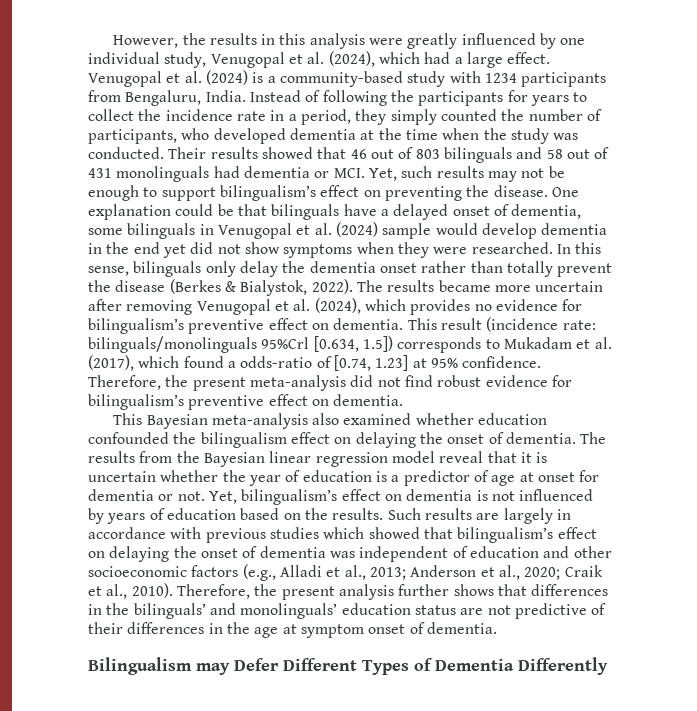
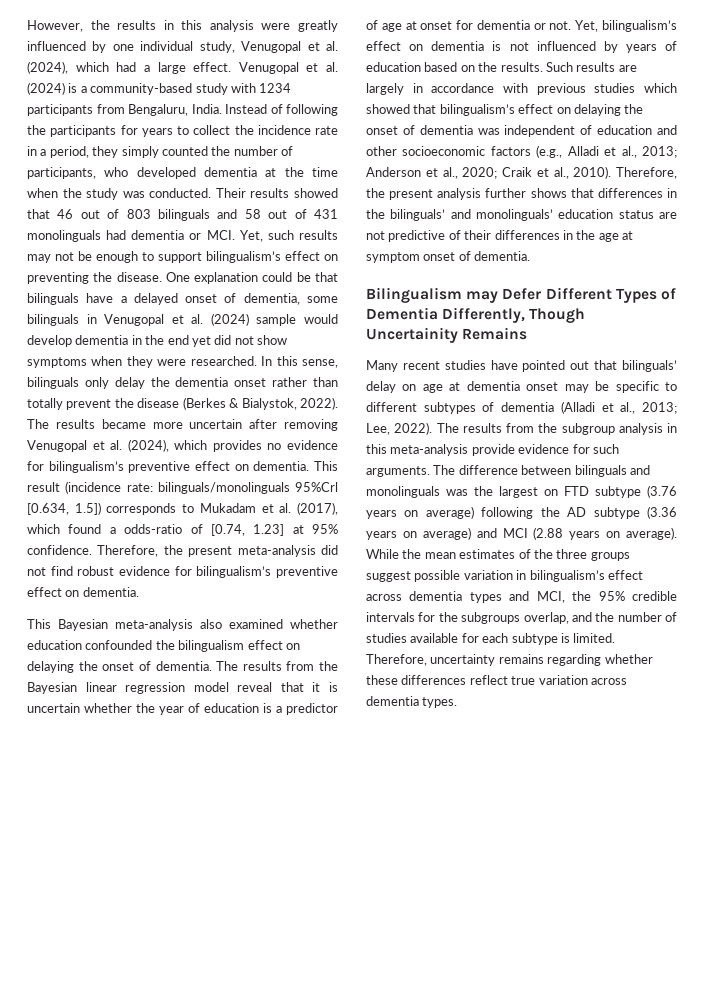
- Bilingualism may Defer Different Types of Dementia Differently
+ Bilingualism may Defer Different Types of Dementia Differently, Though Uncertainity Remains
+ Many recent studies have pointed out that bilinguals’ delay on age at dementia onset may be specific to different subtypes of dementia (Alladi et al., 2013; Lee, 2022). The results from the subgroup analysis in this meta-analysis provide evidence for such arguments. The difference between bilinguals and monolinguals was the largest on FTD subtype (3.76 years on average) following the AD subtype (3.36 years on average) and MCI (2.88 years on average). While the mean estimates of the three groups suggest possible variation in bilingualism’s effect across dementia types and MCI, the 95% credible intervals for the subgroups overlap, and the number of studies available for each subtype is limited. Therefore, uncertainty remains regarding whether these differences reflect true variation across dementia types.

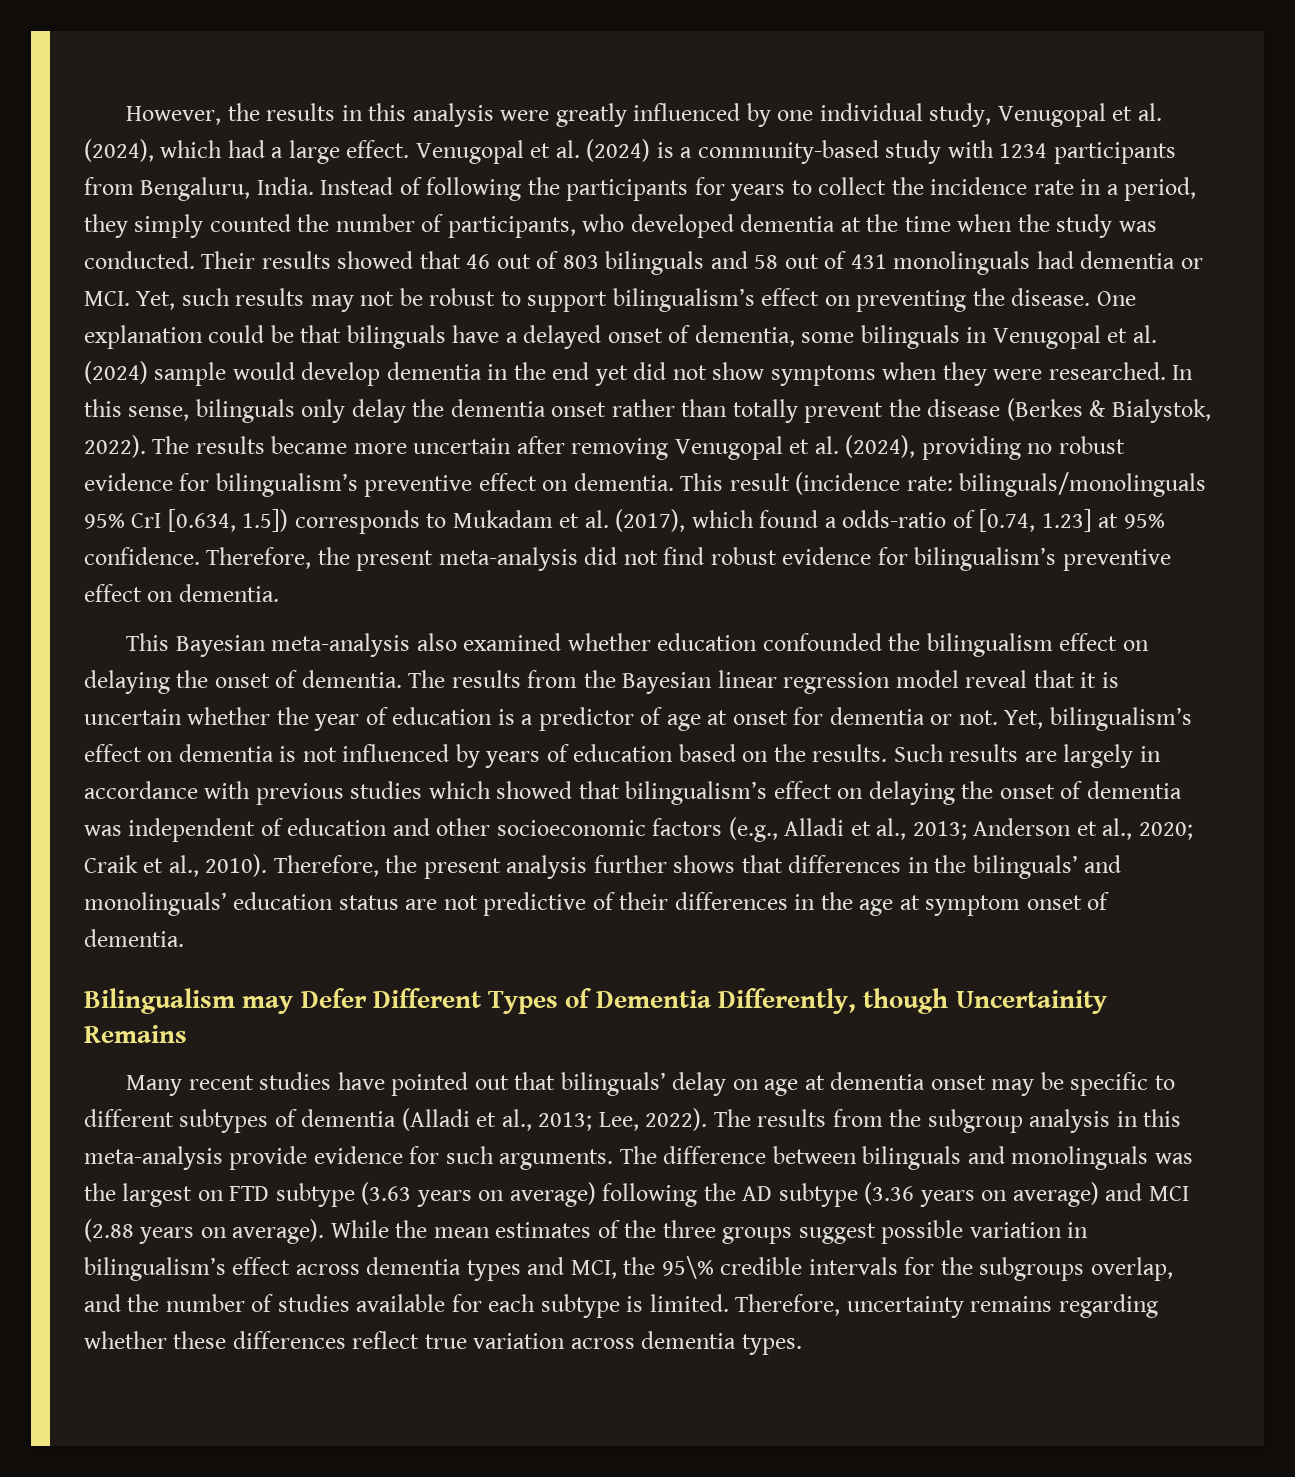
- Their results showed that 46 out of 803 bilinguals and 58 out of 431 monolinguals had dementia or MCI. Yet, such results may not be enough to support bilingualism’s effect on preventing the disease.
+ Their results showed that 46 out of 803 bilinguals and 58 out of 431 monolinguals had dementia or MCI. Yet, such results may not be robust to support bilingualism’s effect on preventing the disease.
- The results became more uncertain after removing Venugopal et al. (2024), which provides no evidence for bilingualism’s preventive effect on dementia.
+ The results became more uncertain after removing Venugopal et al. (2024), providing no robust evidence for bilingualism’s preventive effect on dementia.
- This result (incidence rate: bilinguals/monolinguals 95%Crl [0.634, 1.5]) corresponds to Mukadam et al. (2017), which found a odds-ratio of [0.74, 1.23] at 95% confidence.
+ This result (incidence rate: bilinguals/monolinguals 95% CrI [0.634, 1.5]) corresponds to Mukadam et al. (2017), which found a odds-ratio of [0.74, 1.23] at 95% confidence.
- Bilingualism may Defer Different Types of Dementia Differently, Though Uncertainity Remains
+ Bilingualism may Defer Different Types of Dementia Differently, though Uncertainity Remains
- The difference between bilinguals and monolinguals was the largest on FTD subtype (3.76 years on average) following the AD subtype (3.36 years on average) and MCI (2.88 years on average).
+ The difference between bilinguals and monolinguals was the largest on FTD subtype (3.63 years on average) following the AD subtype (3.36 years on average) and MCI (2.88 years on average).
- While the mean estimates of the three groups suggest possible variation in bilingualism’s effect across dementia types and MCI, the 95% credible intervals for the subgroups overlap, and the number of studies available for each subtype is limited.
+ While the mean estimates of the three groups suggest possible variation in bilingualism’s effect across dementia types and MCI, the 95\% credible intervals for the subgroups overlap, and the number of studies available for each subtype is limited.

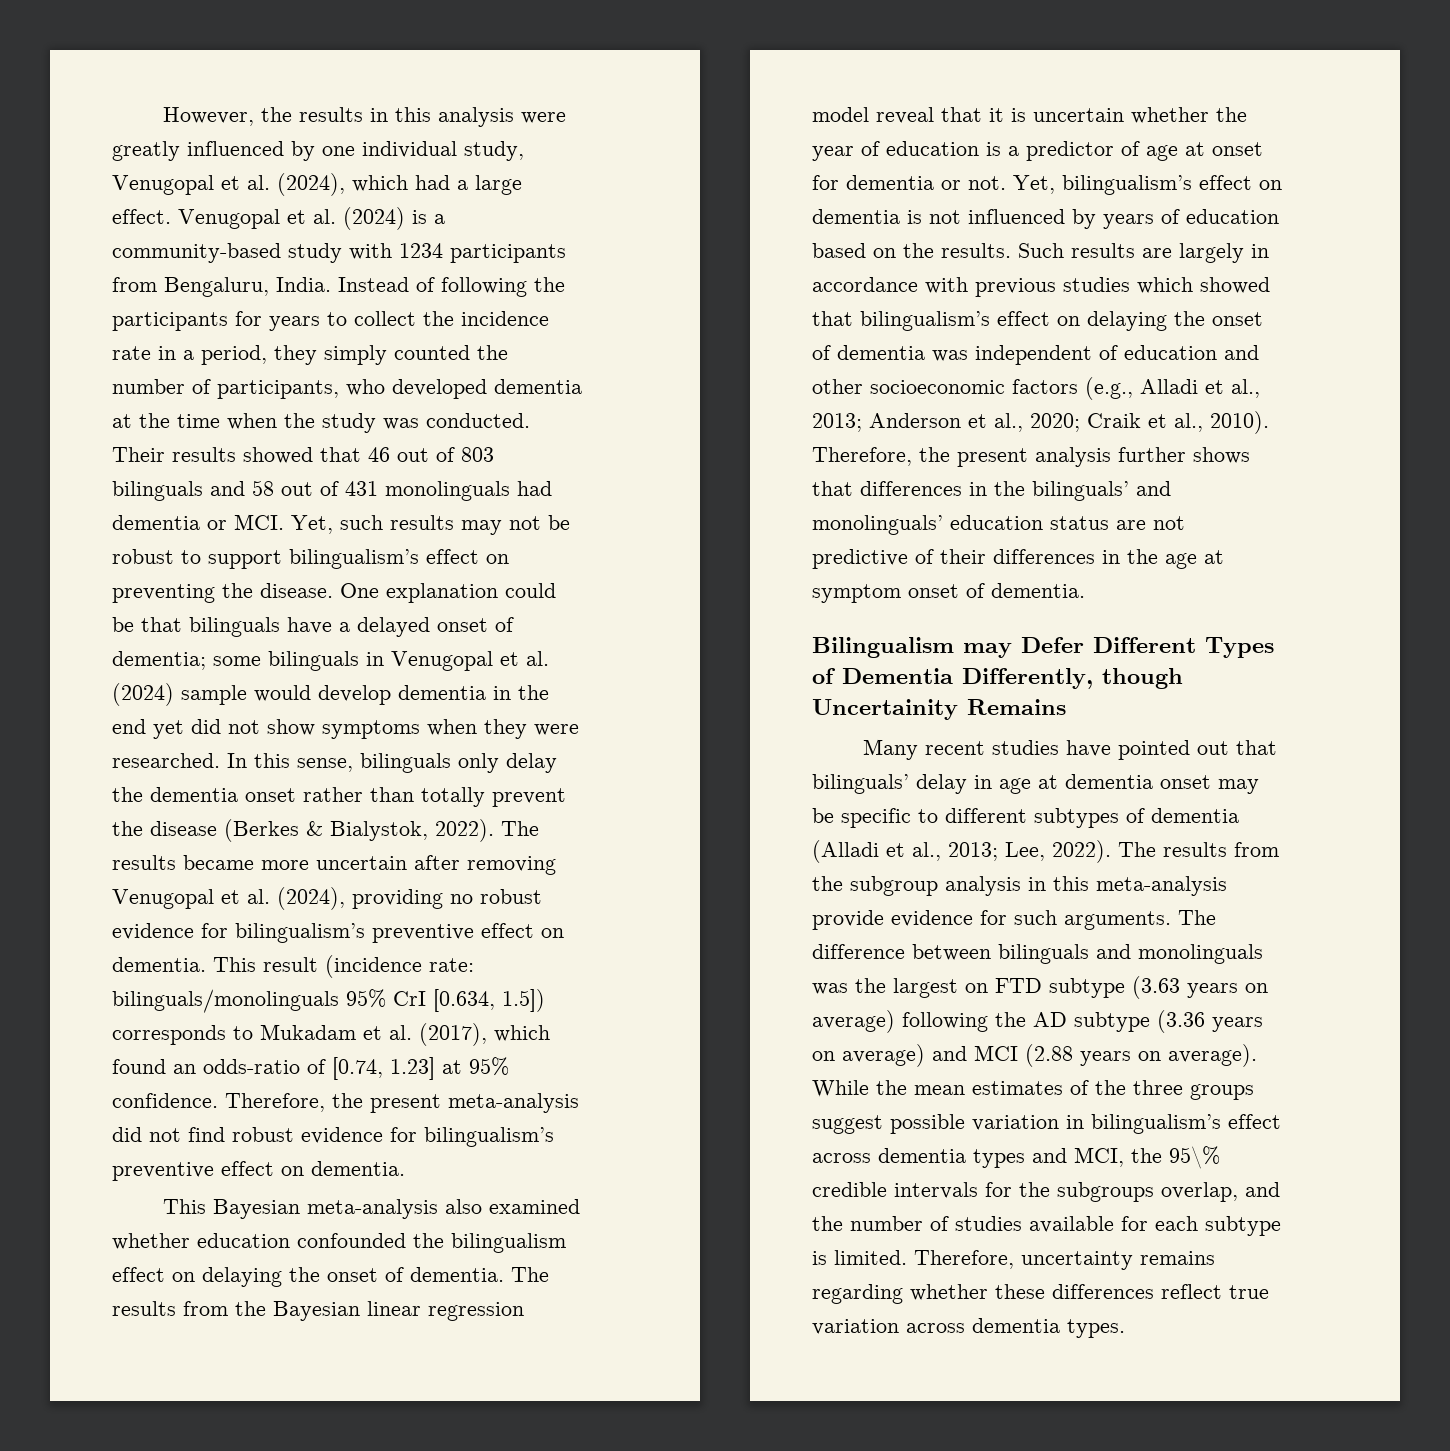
- One explanation could be that bilinguals have a delayed onset of dementia, some bilinguals in Venugopal et al. (2024) sample would develop dementia in the end yet did not show symptoms when they were researched.
+ One explanation could be that bilinguals have a delayed onset of dementia; some bilinguals in Venugopal et al. (2024) sample would develop dementia in the end yet did not show symptoms when they were researched.
- This result (incidence rate: bilinguals/monolinguals 95% CrI [0.634, 1.5]) corresponds to Mukadam et al. (2017), which found a odds-ratio of [0.74, 1.23] at 95% confidence.
+ This result (incidence rate: bilinguals/monolinguals 95% CrI [0.634, 1.5]) corresponds to Mukadam et al. (2017), which found an odds-ratio of [0.74, 1.23] at 95% confidence.
- Many recent studies have pointed out that bilinguals’ delay on age at dementia onset may be specific to different subtypes of dementia (Alladi et al., 2013; Lee, 2022).
+ Many recent studies have pointed out that bilinguals’ delay in age at dementia onset may be specific to different subtypes of dementia (Alladi et al., 2013; Lee, 2022).

